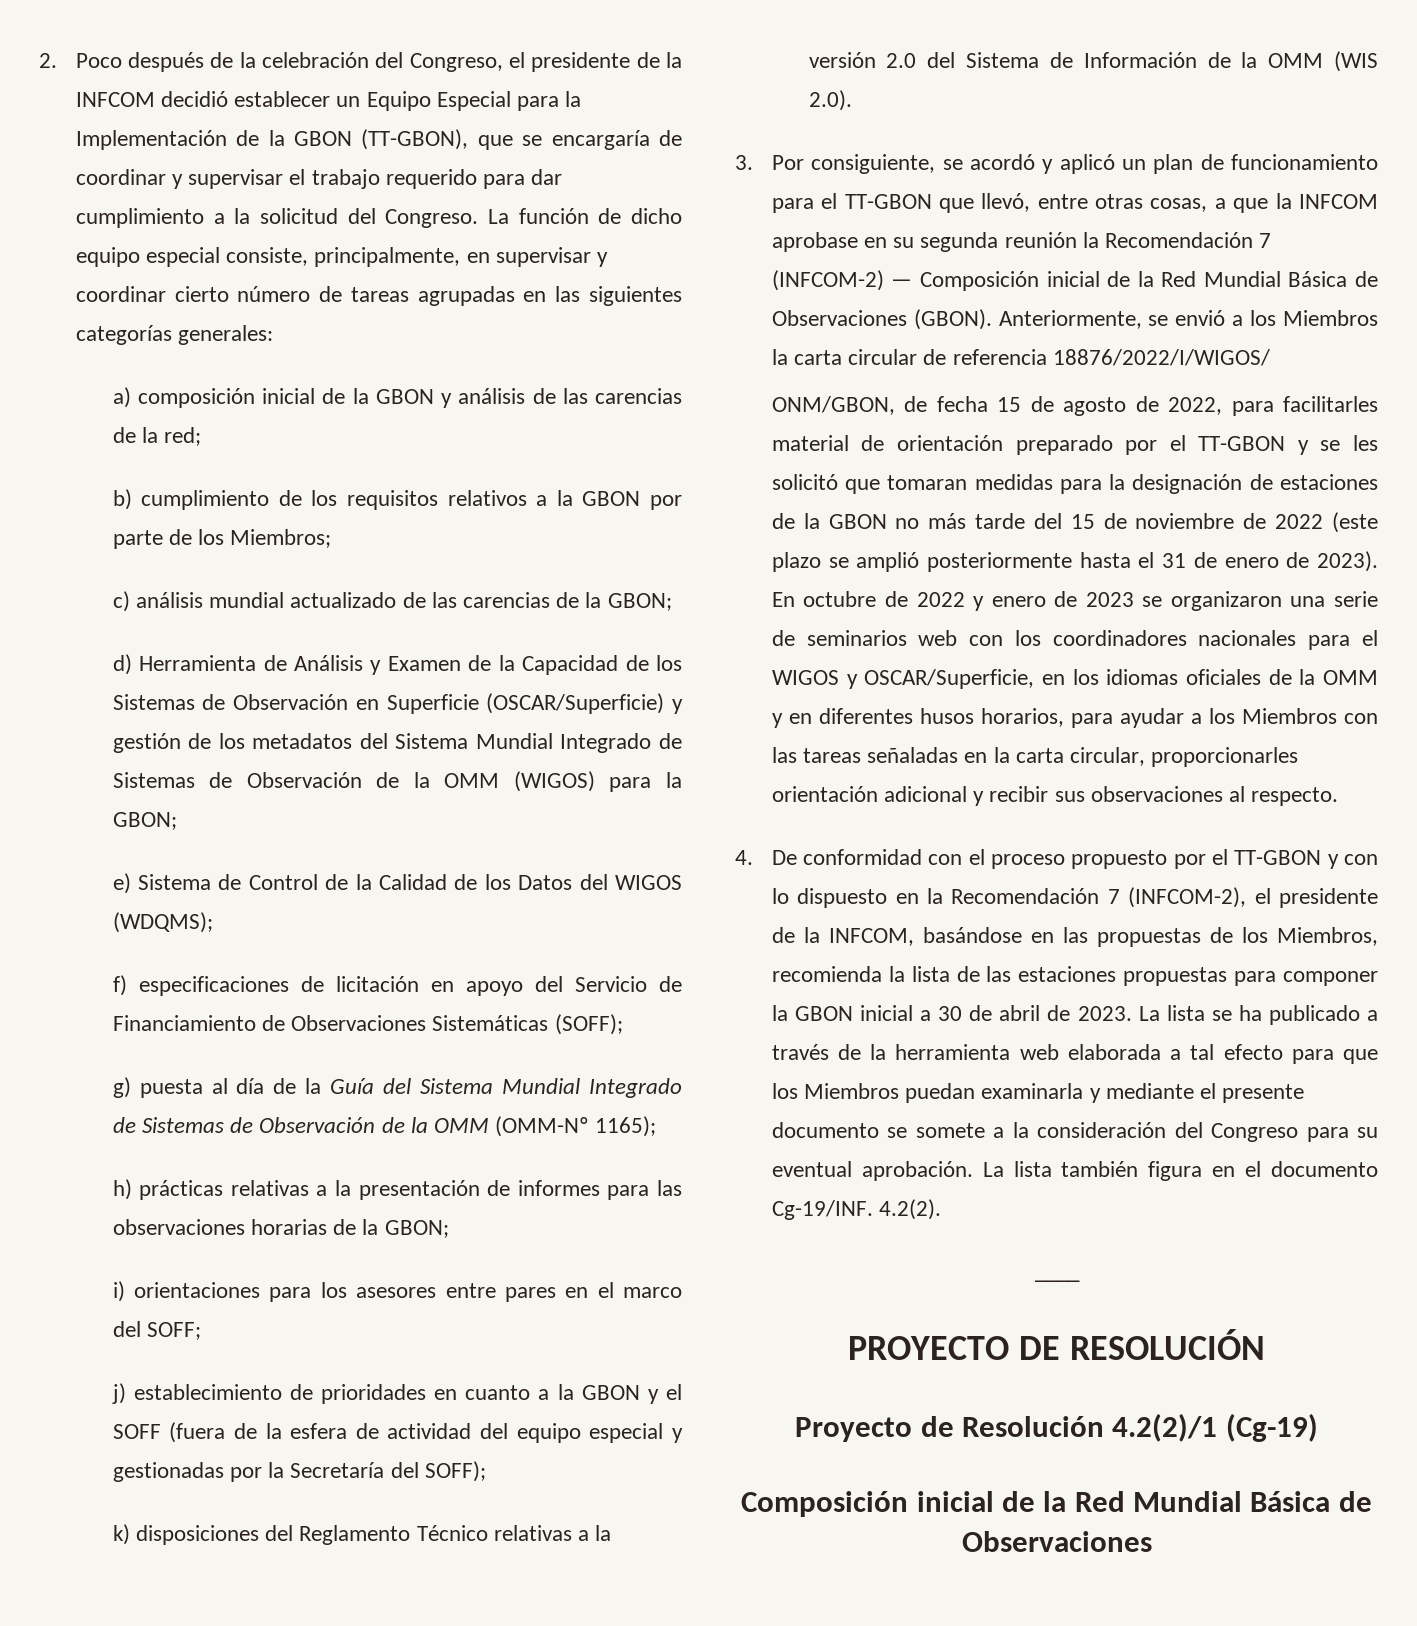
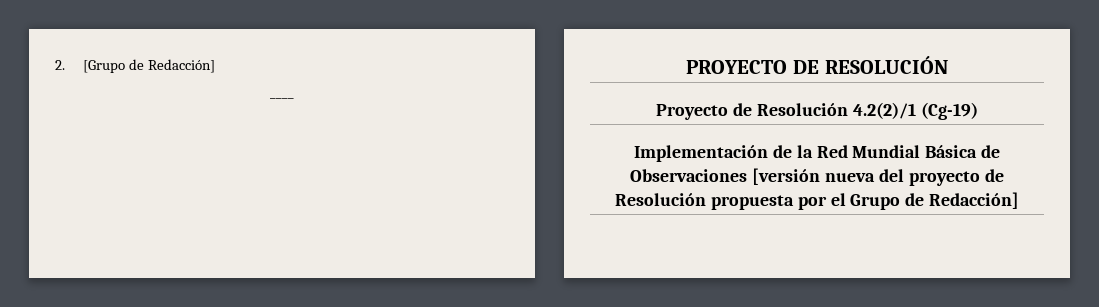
- 2. Poco después de la celebración del Congreso, el presidente de la INFCOM decidió establecer un Equipo Especial para la Implementación de la GBON (TT-GBON), que se encargaría de coordinar y supervisar el trabajo requerido para dar cumplimiento a la solicitud del Congreso. La función de dicho equipo especial consiste, principalmente, en supervisar y coordinar cierto número de tareas agrupadas en las siguientes categorías generales:
- a) composición inicial de la GBON y análisis de las carencias de la red;
- b) cumplimiento de los requisitos relativos a la GBON por parte de los Miembros;
- c) análisis mundial actualizado de las carencias de la GBON;
- d) Herramienta de Análisis y Examen de la Capacidad de los Sistemas de Observación en Superficie (OSCAR/Superficie) y gestión de los metadatos del Sistema Mundial Integrado de Sistemas de Observación de la OMM (WIGOS) para la GBON;
- e) Sistema de Control de la Calidad de los Datos del WIGOS (WDQMS);
- f) especificaciones de licitación en apoyo del Servicio de Financiamiento de Observaciones Sistemáticas (SOFF);
- g) puesta al día de la Guía del Sistema Mundial Integrado de Sistemas de Observación de la OMM (OMM-Nº 1165);
- h) prácticas relativas a la presentación de informes para las observaciones horarias de la GBON;
- i) orientaciones para los asesores entre pares en el marco del SOFF;
- j) establecimiento de prioridades en cuanto a la GBON y el SOFF (fuera de la esfera de actividad del equipo especial y gestionadas por la Secretaría del SOFF);
- k) disposiciones del Reglamento Técnico relativas a la versión 2.0 del Sistema de Información de la OMM (WIS 2.0).
- 3. Por consiguiente, se acordó y aplicó un plan de funcionamiento para el TT-GBON que llevó, entre otras cosas, a que la INFCOM aprobase en su segunda reunión la Recomendación 7 (INFCOM-2) — Composición inicial de la Red Mundial Básica de Observaciones (GBON). Anteriormente, se envió a los Miembros la carta circular de referencia 18876/2022/I/WIGOS/
- ONM/GBON, de fecha 15 de agosto de 2022, para facilitarles material de orientación preparado por el TT-GBON y se les solicitó que tomaran medidas para la designación de estaciones de la GBON no más tarde del 15 de noviembre de 2022 (este plazo se amplió posteriormente hasta el 31 de enero de 2023). En octubre de 2022 y enero de 2023 se organizaron una serie de seminarios web con los coordinadores nacionales para el WIGOS y OSCAR/Superficie, en los idiomas oficiales de la OMM y en diferentes husos horarios, para ayudar a los Miembros con las tareas señaladas en la carta circular, proporcionarles orientación adicional y recibir sus observaciones al respecto.
- 4. De conformidad con el proceso propuesto por el TT-GBON y con lo dispuesto en la Recomendación 7 (INFCOM-2), el presidente de la INFCOM, basándose en las propuestas de los Miembros, recomienda la lista de las estaciones propuestas para componer la GBON inicial a 30 de abril de 2023. La lista se ha publicado a través de la herramienta web elaborada a tal efecto para que los Miembros puedan examinarla y mediante el presente documento se somete a la consideración del Congreso para su eventual aprobación. La lista también figura en el documento Cg-19/INF. 4.2(2).
+ 2. [Grupo de Redacción]
  Proyecto de Resolución 4.2(2)/1 (Cg-19)
- Composición inicial de la Red Mundial Básica de Observaciones
+ Implementación de la Red Mundial Básica de Observaciones [versión nueva del proyecto de Resolución propuesta por el Grupo de Redacción]

